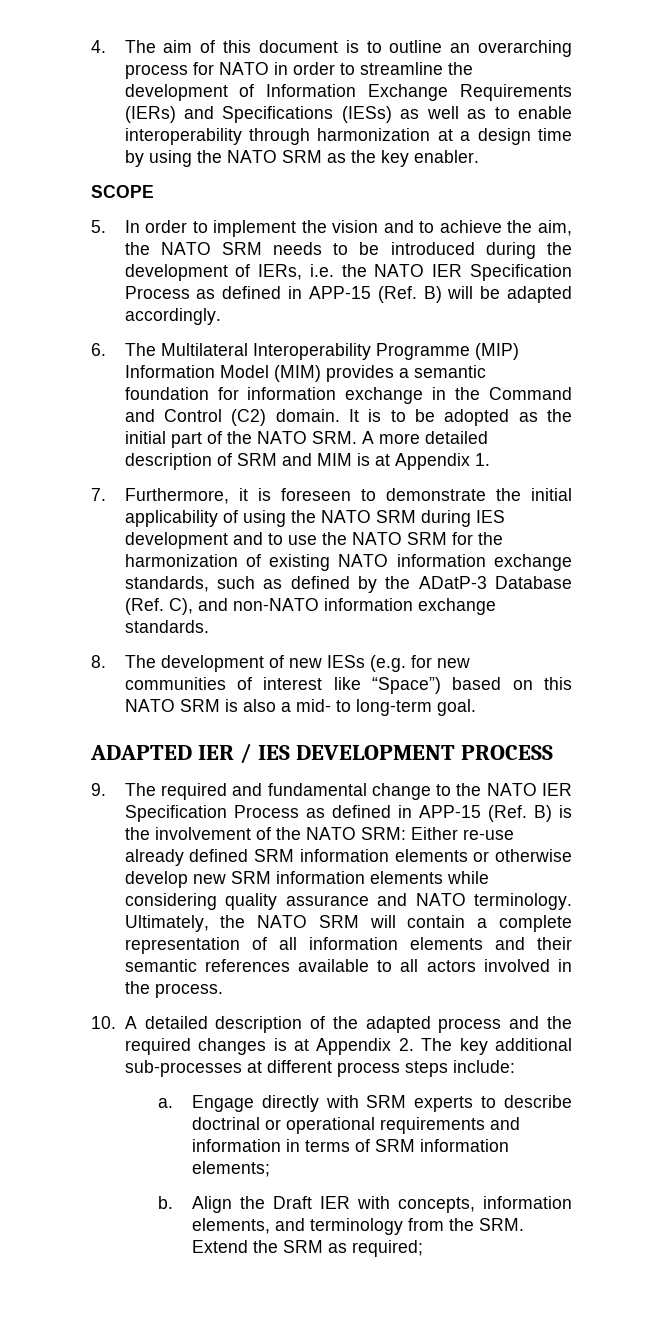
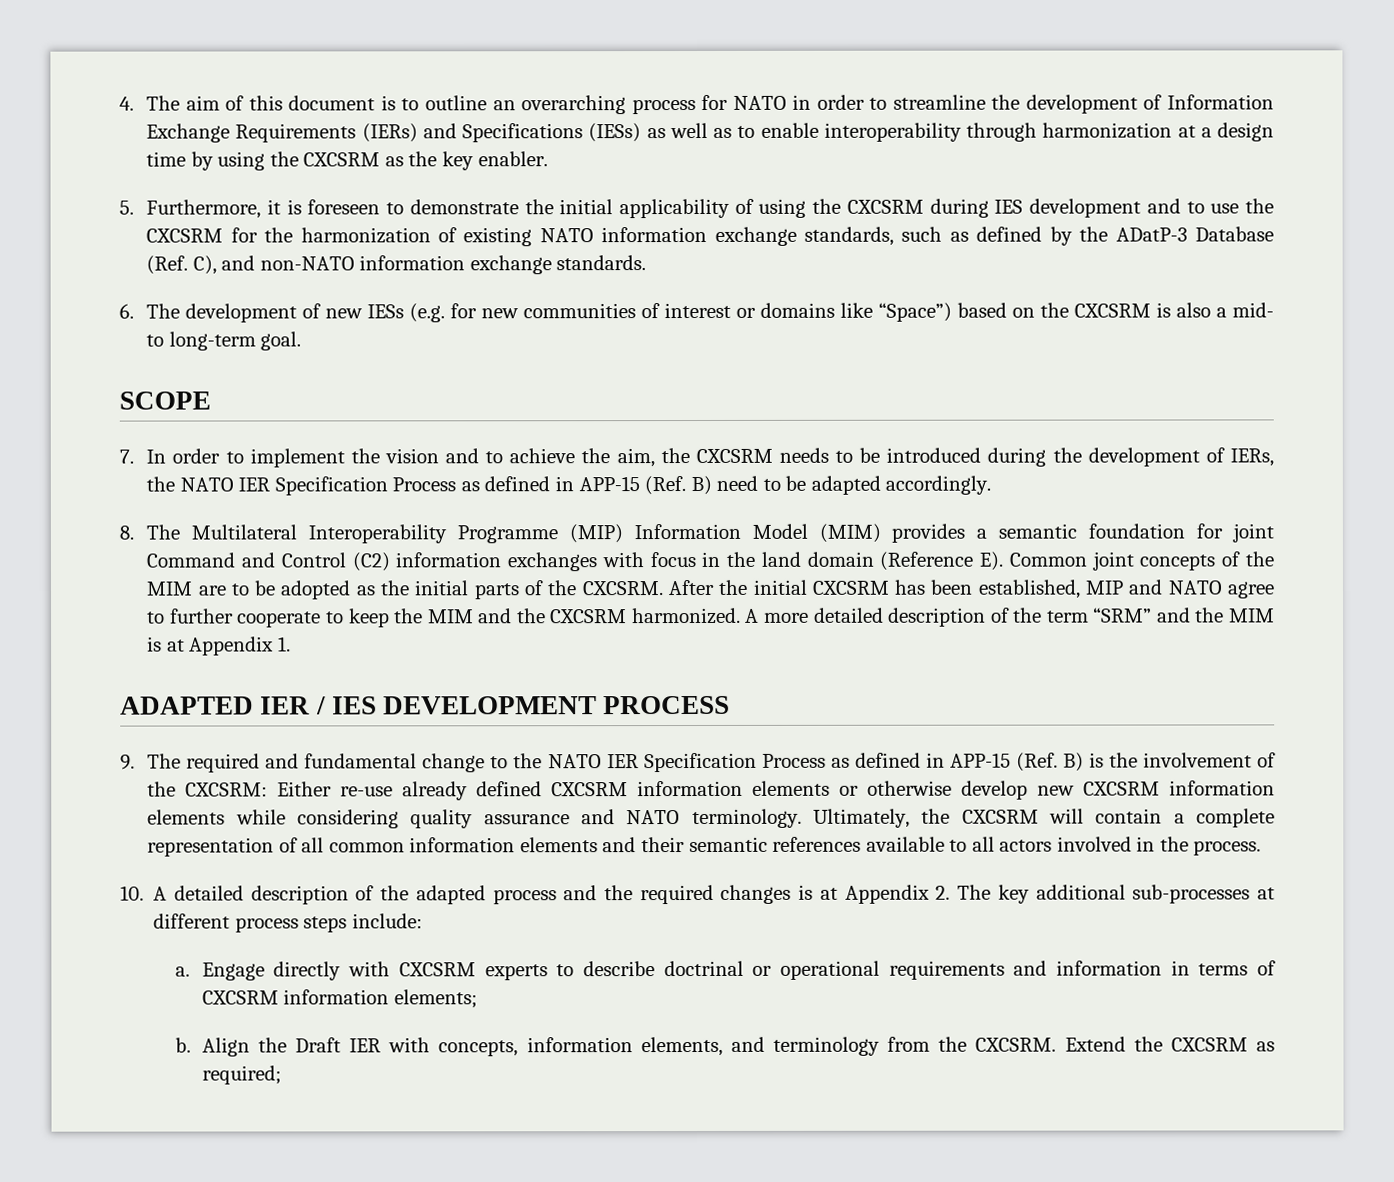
- 4. The aim of this document is to outline an overarching process for NATO in order to streamline the development of Information Exchange Requirements (IERs) and Specifications (IESs) as well as to enable interoperability through harmonization at a design time by using the NATO SRM as the key enabler.
+ 4. The aim of this document is to outline an overarching process for NATO in order to streamline the development of Information Exchange Requirements (IERs) and Specifications (IESs) as well as to enable interoperability through harmonization at a design time by using the CXCSRM as the key enabler.
- SCOPE
- 5. In order to implement the vision and to achieve the aim, the NATO SRM needs to be introduced during the development of IERs, i.e. the NATO IER Specification Process as defined in APP-15 (Ref. B) will be adapted accordingly.
- 6. The Multilateral Interoperability Programme (MIP) Information Model (MIM) provides a semantic foundation for information exchange in the Command and Control (C2) domain. It is to be adopted as the initial part of the NATO SRM. A more detailed description of SRM and MIM is at Appendix 1.
- 7. Furthermore, it is foreseen to demonstrate the initial applicability of using the NATO SRM during IES development and to use the NATO SRM for the harmonization of existing NATO information exchange standards, such as defined by the ADatP-3 Database (Ref. C), and non-NATO information exchange standards.
+ 5. Furthermore, it is foreseen to demonstrate the initial applicability of using the CXCSRM during IES development and to use the CXCSRM for the harmonization of existing NATO information exchange standards, such as defined by the ADatP-3 Database (Ref. C), and non-NATO information exchange standards.
- 8. The development of new IESs (e.g. for new communities of interest like “Space”) based on this NATO SRM is also a mid- to long-term goal.
+ 6. The development of new IESs (e.g. for new communities of interest or domains like “Space”) based on the CXCSRM is also a mid- to long-term goal.
+ SCOPE
+ 7. In order to implement the vision and to achieve the aim, the CXCSRM needs to be introduced during the development of IERs, the NATO IER Specification Process as defined in APP-15 (Ref. B) need to be adapted accordingly.
+ 8. The Multilateral Interoperability Programme (MIP) Information Model (MIM) provides a semantic foundation for joint Command and Control (C2) information exchanges with focus in the land domain (Reference E). Common joint concepts of the MIM are to be adopted as the initial parts of the CXCSRM. After the initial CXCSRM has been established, MIP and NATO agree to further cooperate to keep the MIM and the CXCSRM harmonized. A more detailed description of the term “SRM” and the MIM is at Appendix 1.
- 9. The required and fundamental change to the NATO IER Specification Process as defined in APP-15 (Ref. B) is the involvement of the NATO SRM: Either re-use already defined SRM information elements or otherwise develop new SRM information elements while considering quality assurance and NATO terminology.
+ 9. The required and fundamental change to the NATO IER Specification Process as defined in APP-15 (Ref. B) is the involvement of the CXCSRM: Either re-use already defined CXCSRM information elements or otherwise develop new CXCSRM information elements while considering quality assurance and NATO terminology.
- Ultimately, the NATO SRM will contain a complete representation of all information elements and their semantic references available to all actors involved in the process.
+ Ultimately, the CXCSRM will contain a complete representation of all common information elements and their semantic references available to all actors involved in the process.
- Engage directly with SRM experts to describe doctrinal or operational requirements and information in terms of SRM information elements;
+ Engage directly with CXCSRM experts to describe doctrinal or operational requirements and information in terms of CXCSRM information elements;
- Align the Draft IER with concepts, information elements, and terminology from the SRM. Extend the SRM as required;
+ Align the Draft IER with concepts, information elements, and terminology from the CXCSRM. Extend the CXCSRM as required;

